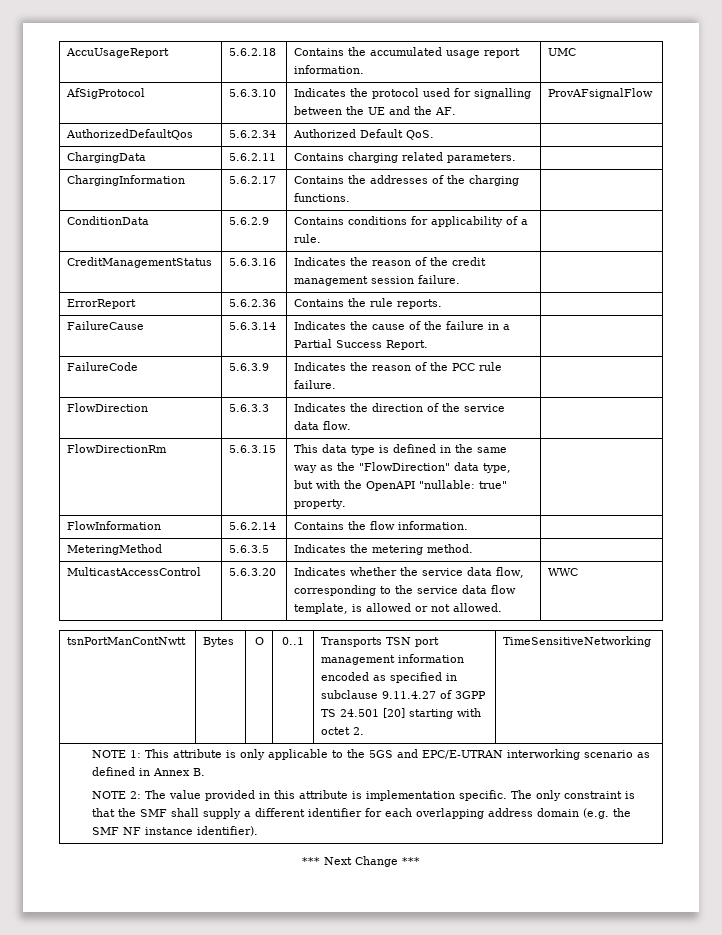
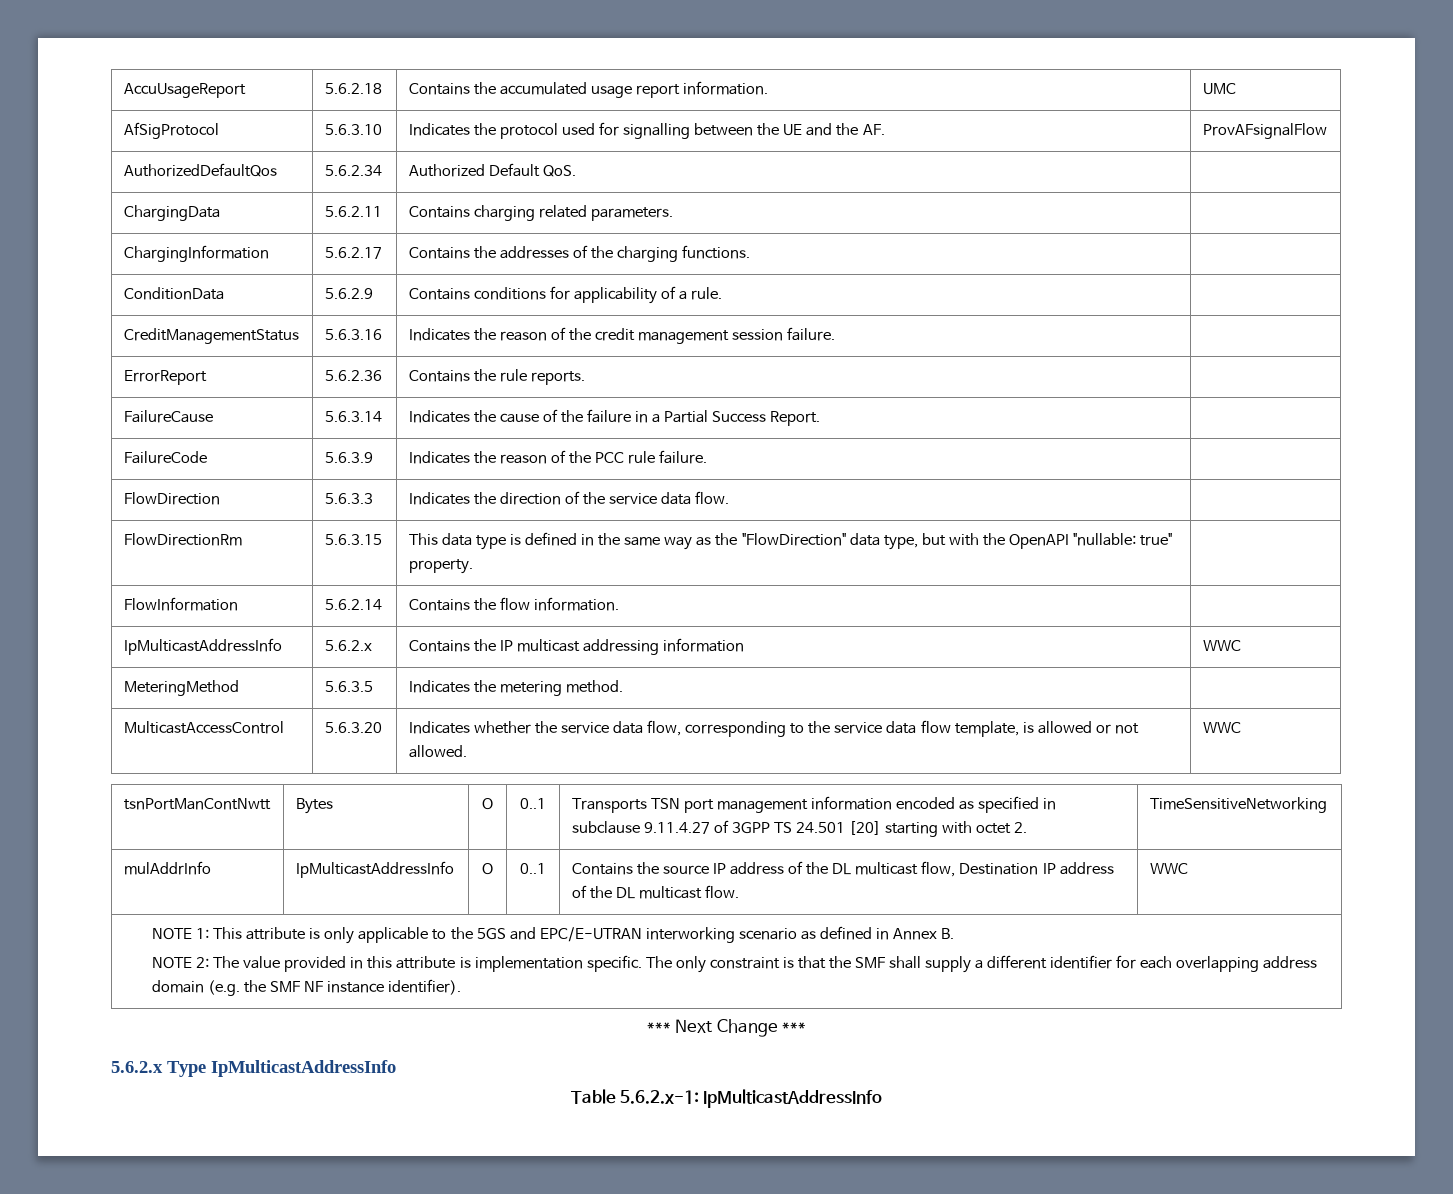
+ IpMulticastAddressInfo | 5.6.2.x | Contains the IP multicast addressing information | WWC
+ mulAddrInfo | IpMulticastAddressInfo | O | 0..1 | Contains the source IP address of the DL multicast flow, Destination IP address of the DL multicast flow. | WWC
+ 5.6.2.x Type IpMulticastAddressInfo
+ Table 5.6.2.x-1: IpMulticastAddressInfo

